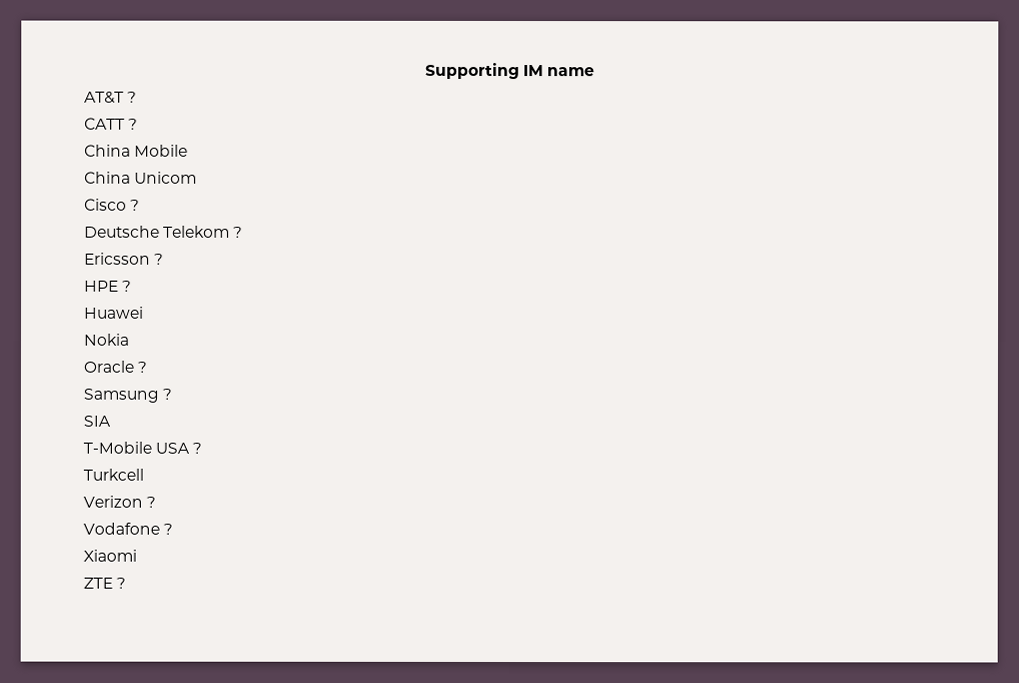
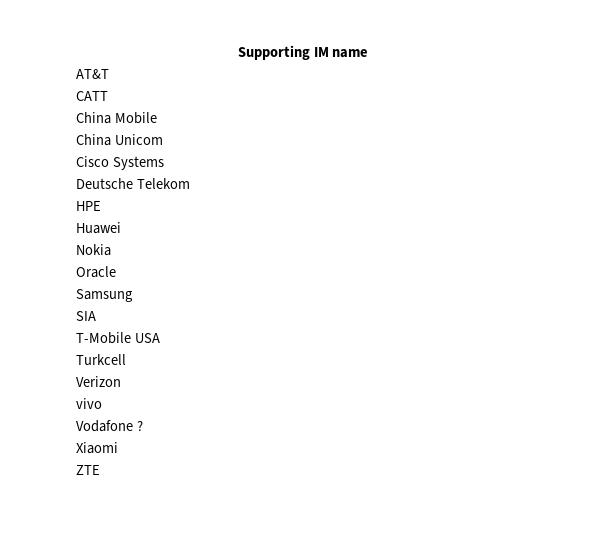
- AT&T ?
+ AT&T
- CATT ?
+ CATT
- Cisco ?
+ Cisco Systems
- Deutsche Telekom ?
- Ericsson ?
+ Deutsche Telekom
- HPE ?
+ HPE
- Oracle ?
+ Oracle
- Samsung ?
+ Samsung
- T-Mobile USA ?
+ T-Mobile USA
- Verizon ?
+ Verizon
+ vivo
- ZTE ?
+ ZTE

